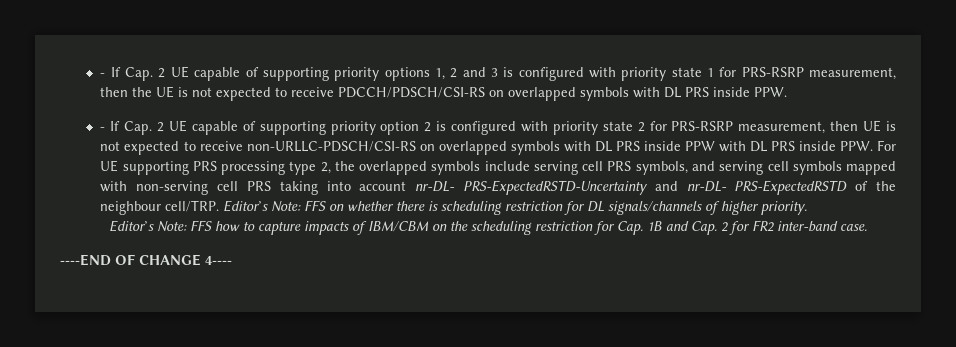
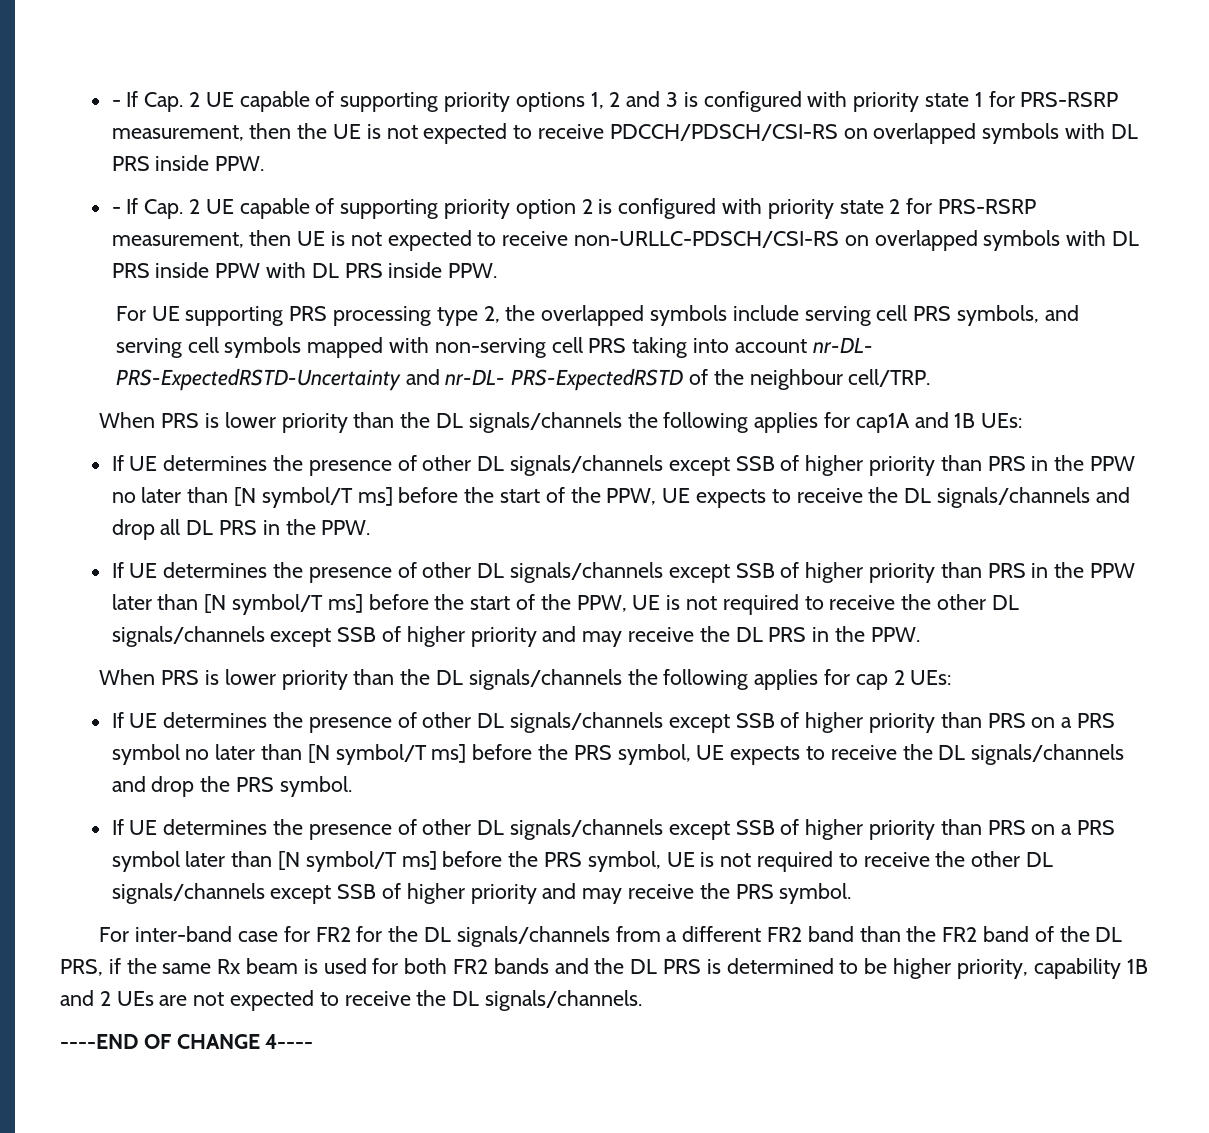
- - If Cap. 2 UE capable of supporting priority option 2 is configured with priority state 2 for PRS-RSRP measurement, then UE is not expected to receive non-URLLC-PDSCH/CSI-RS on overlapped symbols with DL PRS inside PPW with DL PRS inside PPW. For UE supporting PRS processing type 2, the overlapped symbols include serving cell PRS symbols, and serving cell symbols mapped with non-serving cell PRS taking into account nr-DL- PRS-ExpectedRSTD-Uncertainty and nr-DL- PRS-ExpectedRSTD of the neighbour cell/TRP. Editor’s Note: FFS on whether there is scheduling restriction for DL signals/channels of higher priority.
- Editor’s Note: FFS how to capture impacts of IBM/CBM on the scheduling restriction for Cap. 1B and Cap. 2 for FR2 inter-band case.
+ - If Cap. 2 UE capable of supporting priority option 2 is configured with priority state 2 for PRS-RSRP measurement, then UE is not expected to receive non-URLLC-PDSCH/CSI-RS on overlapped symbols with DL PRS inside PPW with DL PRS inside PPW.
+ For UE supporting PRS processing type 2, the overlapped symbols include serving cell PRS symbols, and serving cell symbols mapped with non-serving cell PRS taking into account nr-DL- PRS-ExpectedRSTD-Uncertainty and nr-DL- PRS-ExpectedRSTD of the neighbour cell/TRP.
+ When PRS is lower priority than the DL signals/channels the following applies for cap1A and 1B UEs:
+ If UE determines the presence of other DL signals/channels except SSB of higher priority than PRS in the PPW no later than [N symbol/T ms] before the start of the PPW, UE expects to receive the DL signals/channels and drop all DL PRS in the PPW.
+ If UE determines the presence of other DL signals/channels except SSB of higher priority than PRS in the PPW later than [N symbol/T ms] before the start of the PPW, UE is not required to receive the other DL signals/channels except SSB of higher priority and may receive the DL PRS in the PPW.
+ When PRS is lower priority than the DL signals/channels the following applies for cap 2 UEs:
+ If UE determines the presence of other DL signals/channels except SSB of higher priority than PRS on a PRS symbol no later than [N symbol/T ms] before the PRS symbol, UE expects to receive the DL signals/channels and drop the PRS symbol.
+ If UE determines the presence of other DL signals/channels except SSB of higher priority than PRS on a PRS symbol later than [N symbol/T ms] before the PRS symbol, UE is not required to receive the other DL signals/channels except SSB of higher priority and may receive the PRS symbol.
+ For inter-band case for FR2 for the DL signals/channels from a different FR2 band than the FR2 band of the DL PRS, if the same Rx beam is used for both FR2 bands and the DL PRS is determined to be higher priority, capability 1B and 2 UEs are not expected to receive the DL signals/channels.

